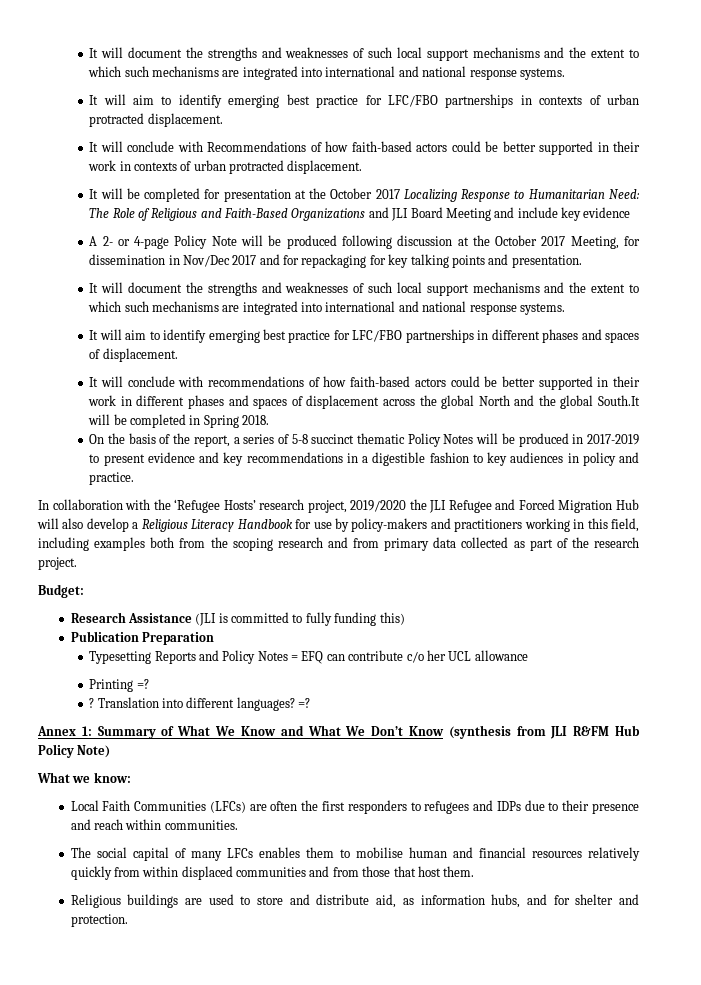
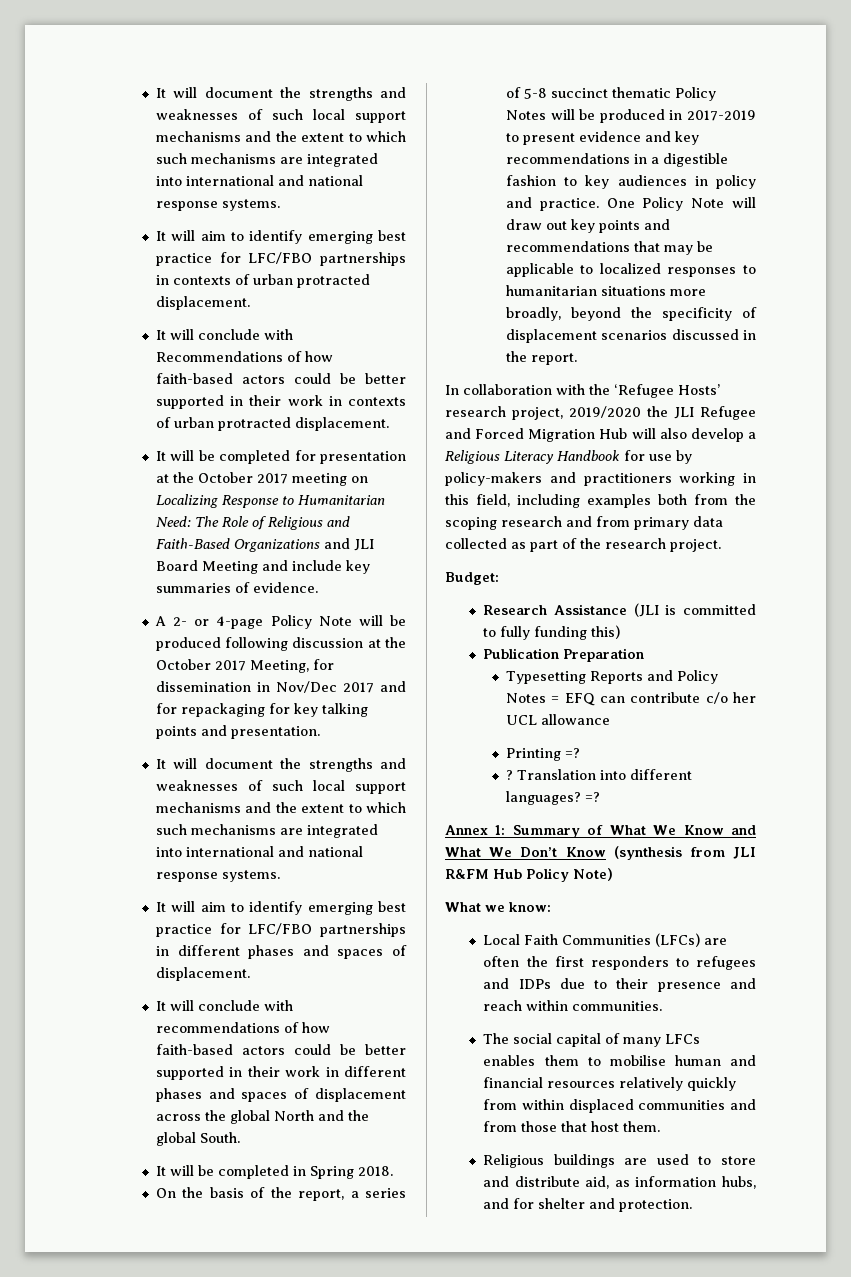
- It will be completed for presentation at the October 2017 Localizing Response to Humanitarian Need: The Role of Religious and Faith-Based Organizations and JLI Board Meeting and include key evidence
+ It will be completed for presentation at the October 2017 meeting on Localizing Response to Humanitarian Need: The Role of Religious and Faith-Based Organizations and JLI Board Meeting and include key summaries of evidence.
- It will conclude with recommendations of how faith-based actors could be better supported in their work in different phases and spaces of displacement across the global North and the global South.It will be completed in Spring 2018.
+ It will conclude with recommendations of how faith-based actors could be better supported in their work in different phases and spaces of displacement across the global North and the global South.
+ It will be completed in Spring 2018.
+ One Policy Note will draw out key points and recommendations that may be applicable to localized responses to humanitarian situations more broadly, beyond the specificity of displacement scenarios discussed in the report.

